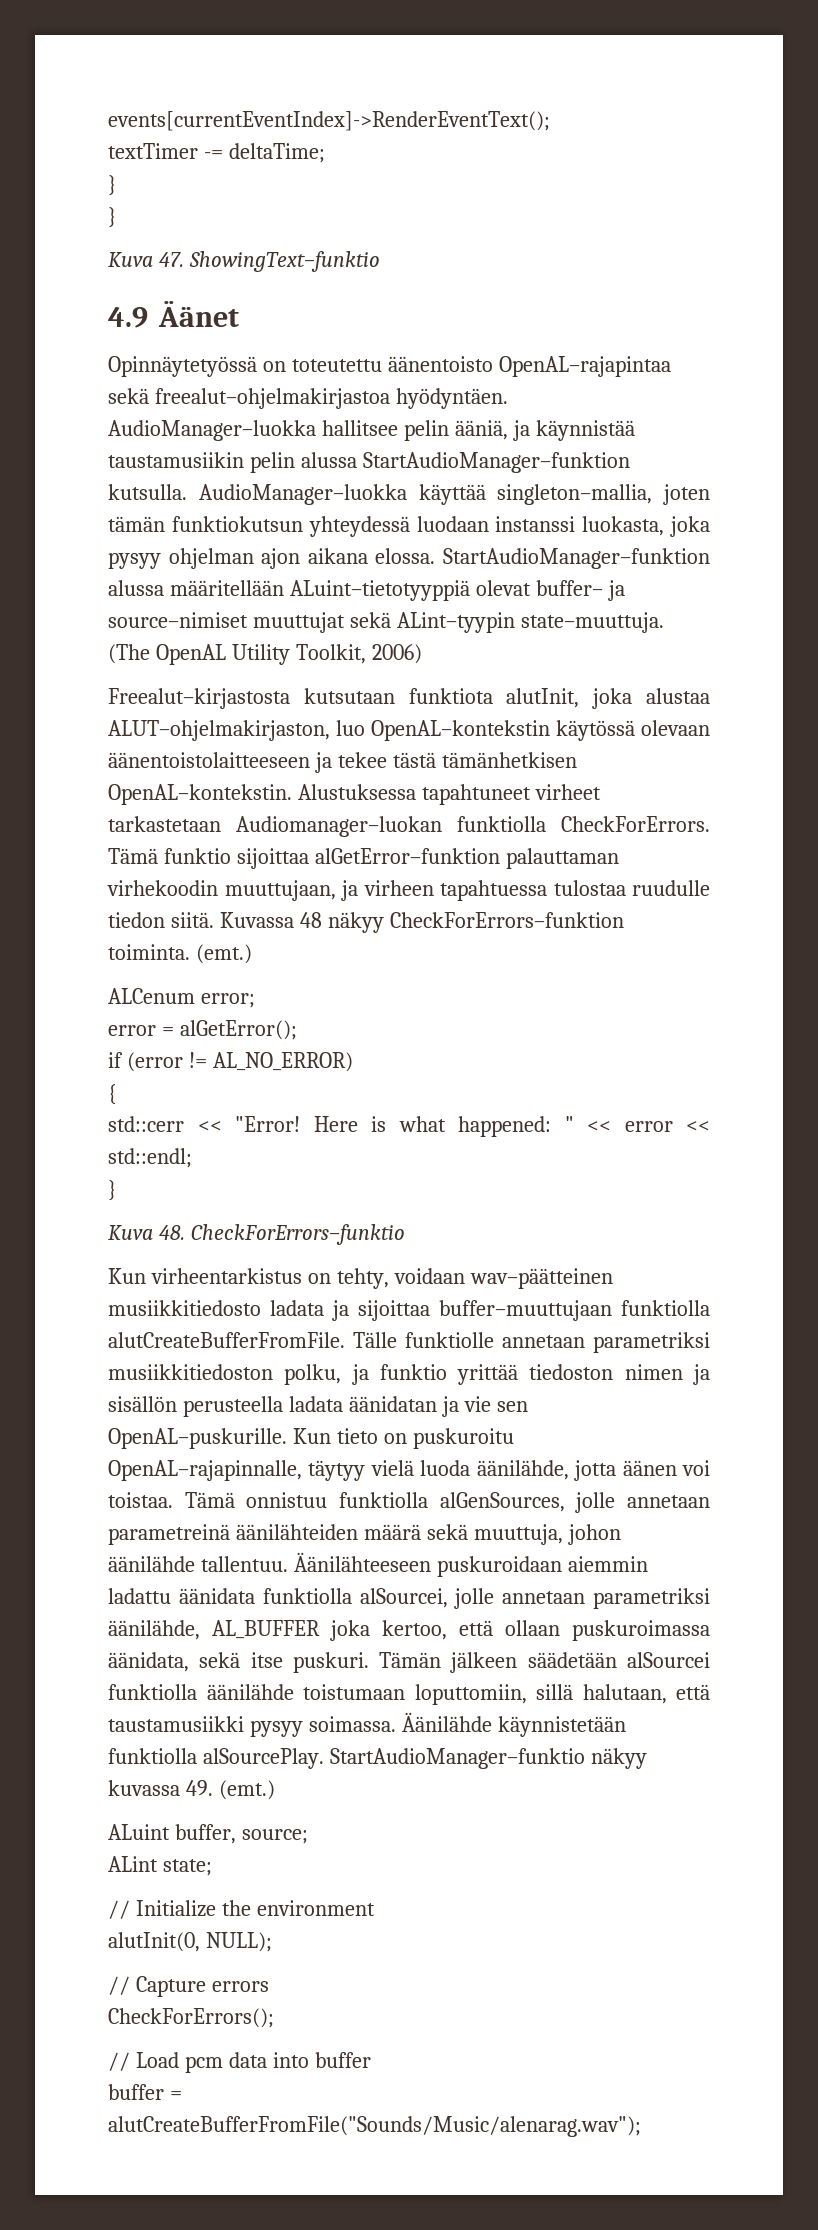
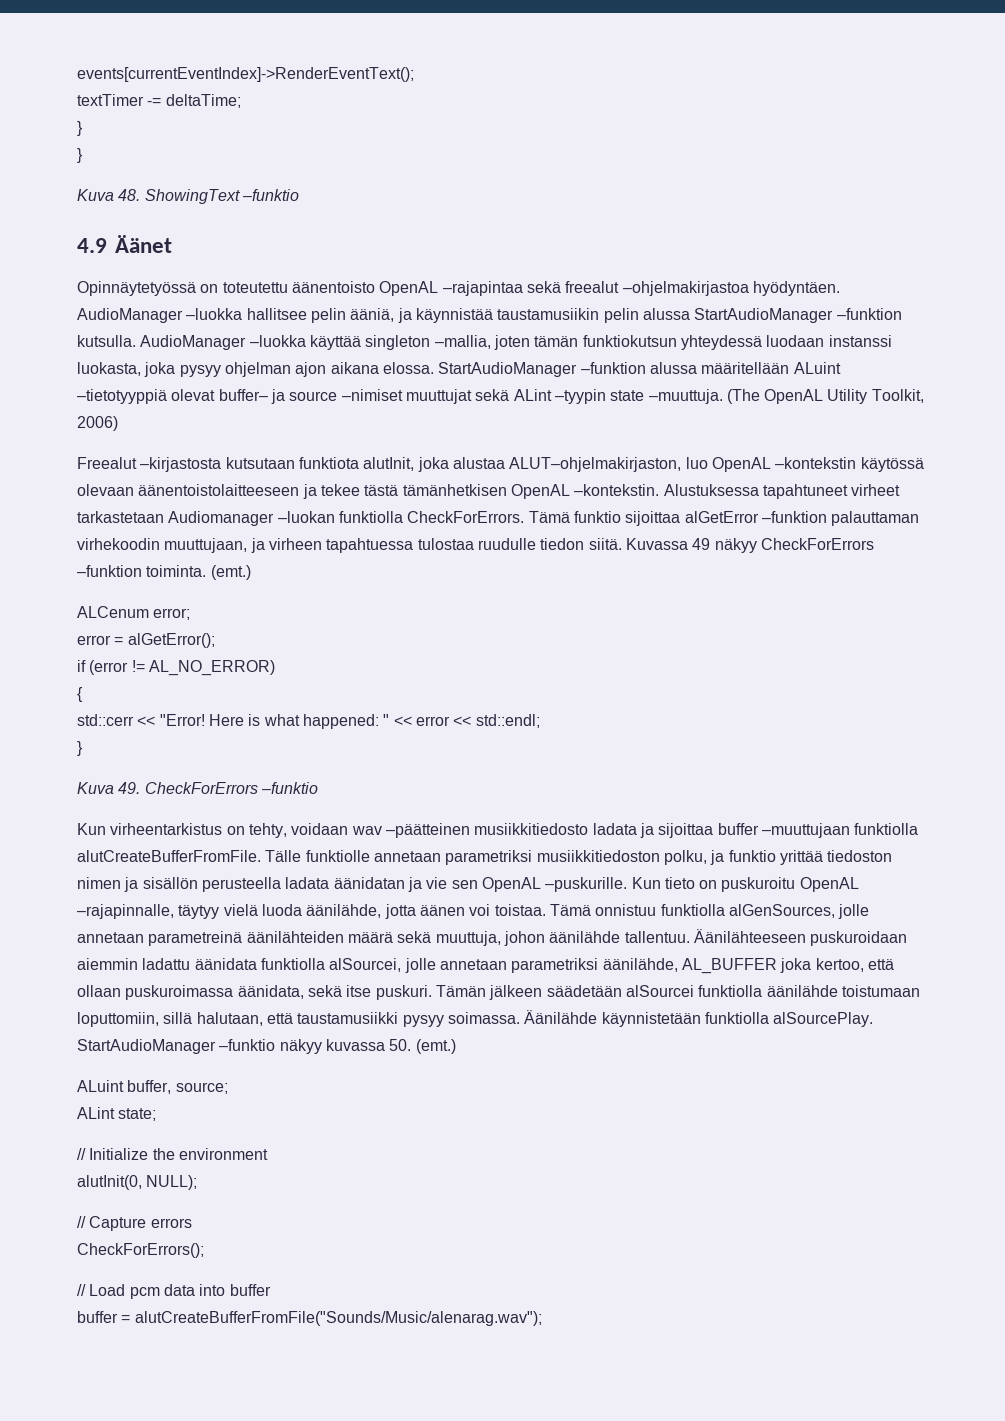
- Kuva 47. ShowingText–funktio
+ Kuva 48. ShowingText –funktio
- Opinnäytetyössä on toteutettu äänentoisto OpenAL–rajapintaa sekä freealut–ohjelmakirjastoa hyödyntäen. AudioManager–luokka hallitsee pelin ääniä, ja käynnistää taustamusiikin pelin alussa StartAudioManager–funktion kutsulla. AudioManager–luokka käyttää singleton–mallia, joten tämän funktiokutsun yhteydessä luodaan instanssi luokasta, joka pysyy ohjelman ajon aikana elossa.
+ Opinnäytetyössä on toteutettu äänentoisto OpenAL –rajapintaa sekä freealut –ohjelmakirjastoa hyödyntäen. AudioManager –luokka hallitsee pelin ääniä, ja käynnistää taustamusiikin pelin alussa StartAudioManager –funktion kutsulla. AudioManager –luokka käyttää singleton –mallia, joten tämän funktiokutsun yhteydessä luodaan instanssi luokasta, joka pysyy ohjelman ajon aikana elossa.
- StartAudioManager–funktion alussa määritellään ALuint–tietotyyppiä olevat buffer– ja source–nimiset muuttujat sekä ALint–tyypin state–muuttuja.
+ StartAudioManager –funktion alussa määritellään ALuint –tietotyyppiä olevat buffer– ja source –nimiset muuttujat sekä ALint –tyypin state –muuttuja.
- Freealut–kirjastosta kutsutaan funktiota alutInit, joka alustaa ALUT–ohjelmakirjaston, luo OpenAL–kontekstin käytössä olevaan äänentoistolaitteeseen ja tekee tästä tämänhetkisen OpenAL–kontekstin.
+ Freealut –kirjastosta kutsutaan funktiota alutInit, joka alustaa ALUT–ohjelmakirjaston, luo OpenAL –kontekstin käytössä olevaan äänentoistolaitteeseen ja tekee tästä tämänhetkisen OpenAL –kontekstin.
- Alustuksessa tapahtuneet virheet tarkastetaan Audiomanager–luokan funktiolla CheckForErrors.
+ Alustuksessa tapahtuneet virheet tarkastetaan Audiomanager –luokan funktiolla CheckForErrors.
- Tämä funktio sijoittaa alGetError–funktion palauttaman virhekoodin muuttujaan, ja virheen tapahtuessa tulostaa ruudulle tiedon siitä.
+ Tämä funktio sijoittaa alGetError –funktion palauttaman virhekoodin muuttujaan, ja virheen tapahtuessa tulostaa ruudulle tiedon siitä.
- Kuvassa 48 näkyy CheckForErrors–funktion toiminta.
+ Kuvassa 49 näkyy CheckForErrors –funktion toiminta.
- Kuva 48. CheckForErrors–funktio
+ Kuva 49. CheckForErrors –funktio
- Kun virheentarkistus on tehty, voidaan wav–päätteinen musiikkitiedosto ladata ja sijoittaa buffer–muuttujaan funktiolla alutCreateBufferFromFile.
+ Kun virheentarkistus on tehty, voidaan wav –päätteinen musiikkitiedosto ladata ja sijoittaa buffer –muuttujaan funktiolla alutCreateBufferFromFile.
- Tälle funktiolle annetaan parametriksi musiikkitiedoston polku, ja funktio yrittää tiedoston nimen ja sisällön perusteella ladata äänidatan ja vie sen OpenAL–puskurille.
+ Tälle funktiolle annetaan parametriksi musiikkitiedoston polku, ja funktio yrittää tiedoston nimen ja sisällön perusteella ladata äänidatan ja vie sen OpenAL –puskurille.
- Kun tieto on puskuroitu OpenAL–rajapinnalle, täytyy vielä luoda äänilähde, jotta äänen voi toistaa.
+ Kun tieto on puskuroitu OpenAL –rajapinnalle, täytyy vielä luoda äänilähde, jotta äänen voi toistaa.
- StartAudioManager–funktio näkyy kuvassa 49. (emt.)
+ StartAudioManager –funktio näkyy kuvassa 50. (emt.)

